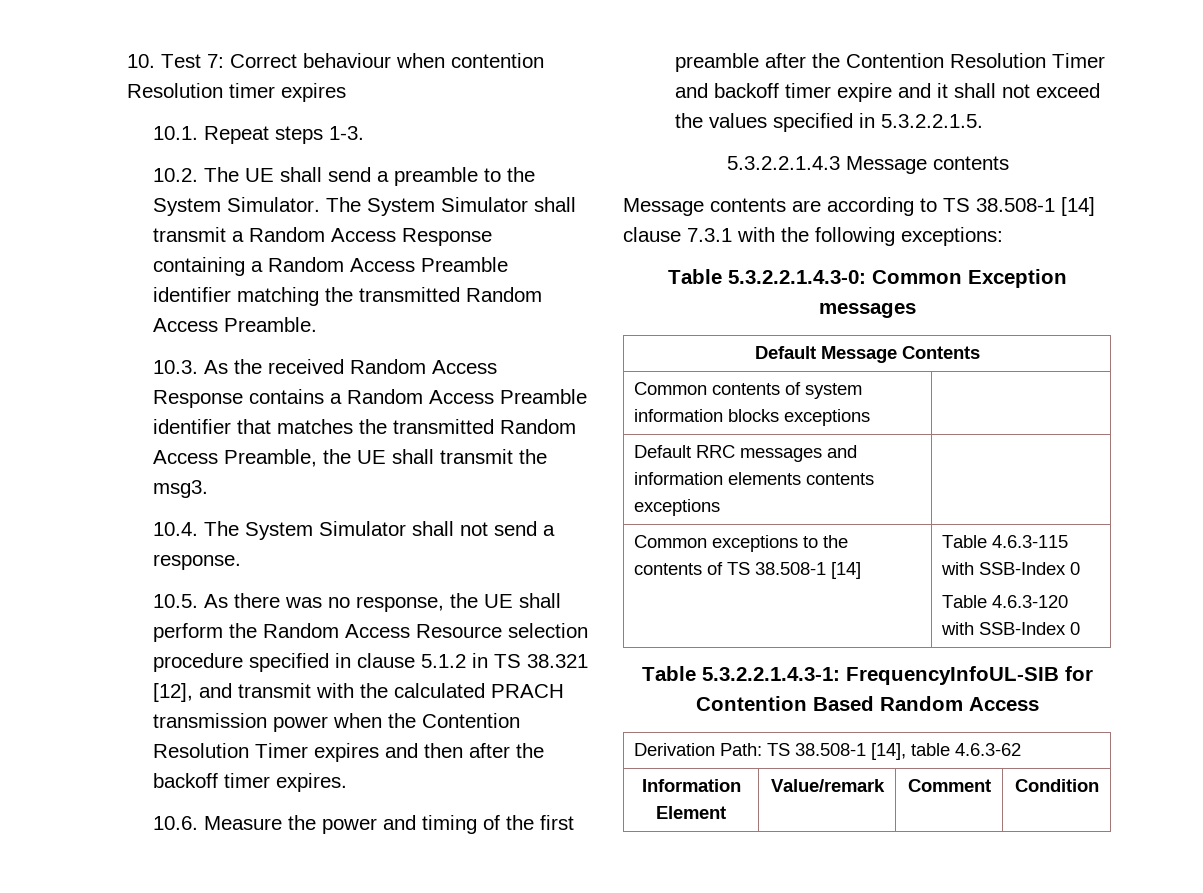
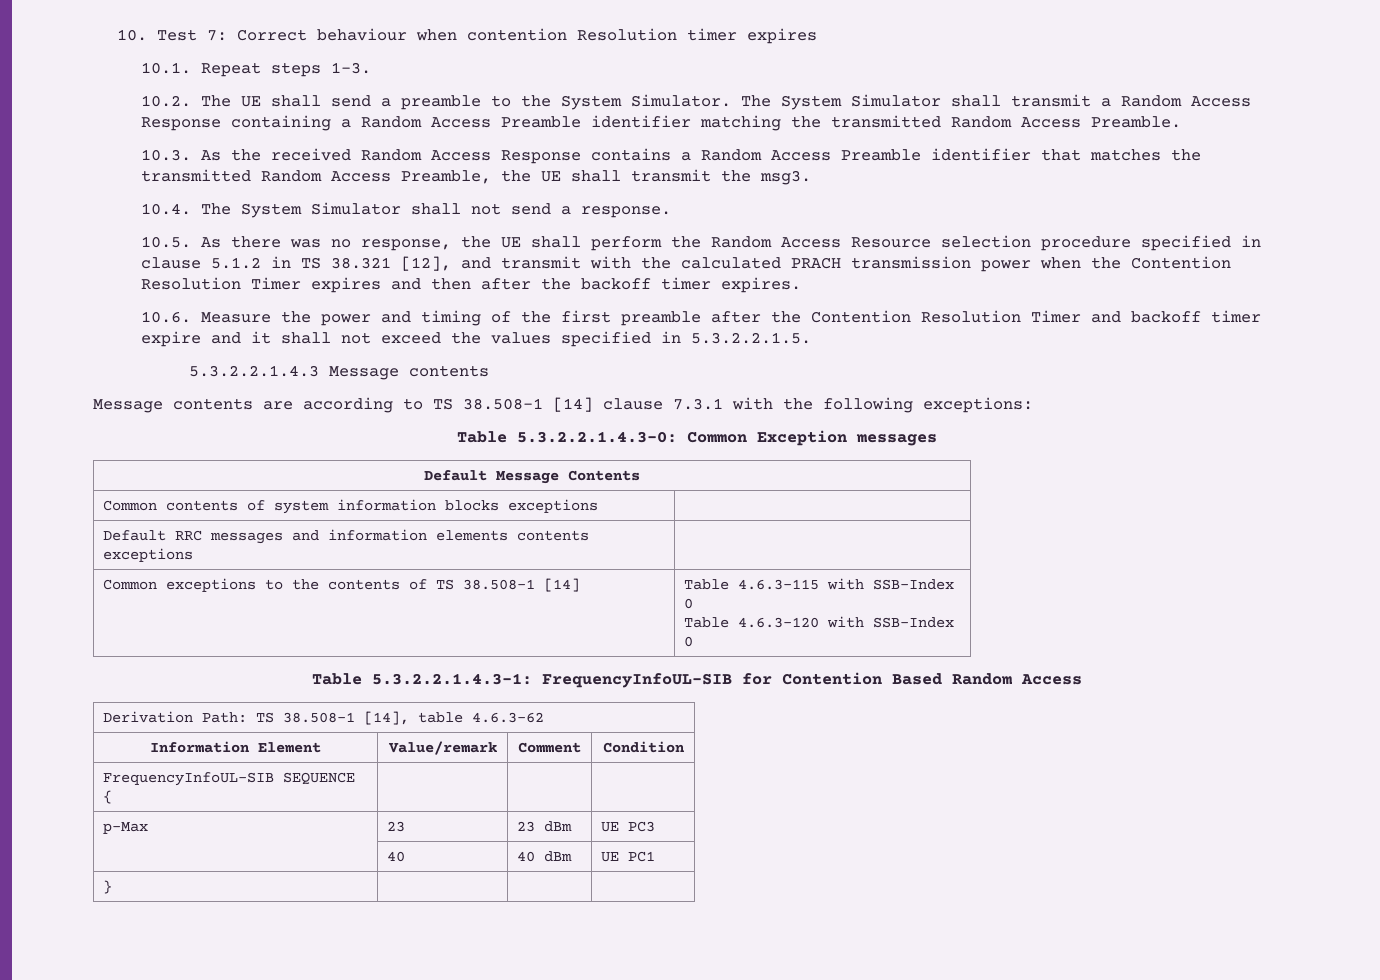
+ FrequencyInfoUL-SIB SEQUENCE { | | |
+ p-Max | 23 | 23 dBm | UE PC3
+ | 40 | 40 dBm | UE PC1
+ } | | |

